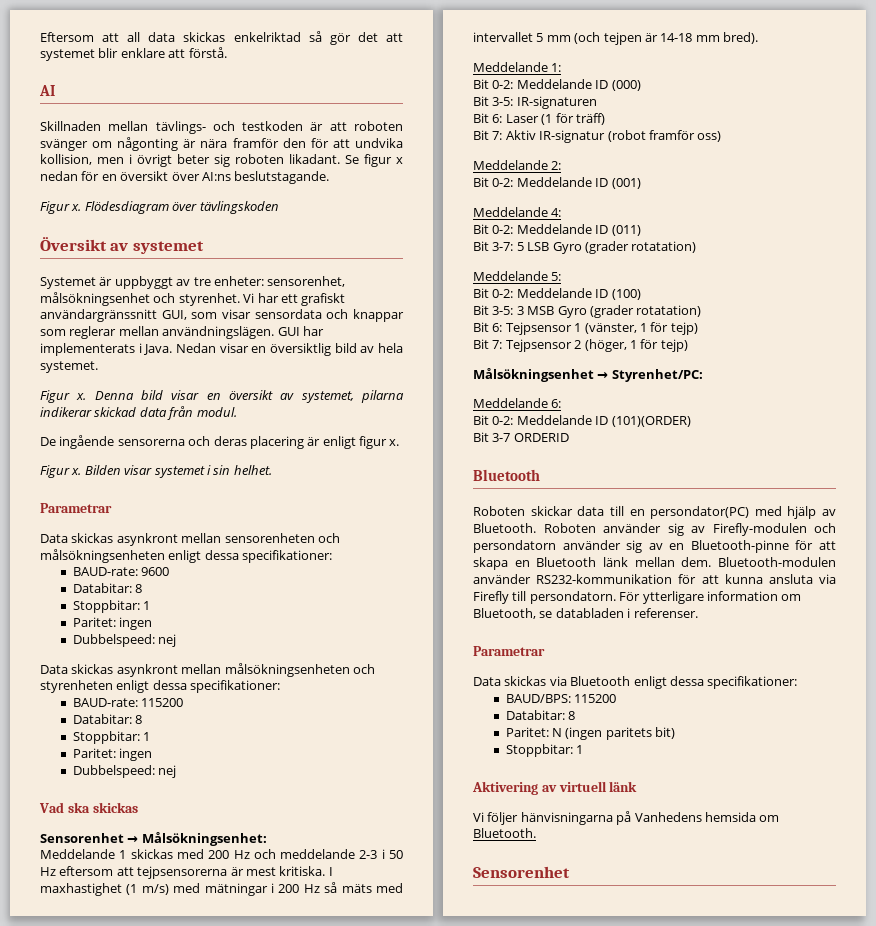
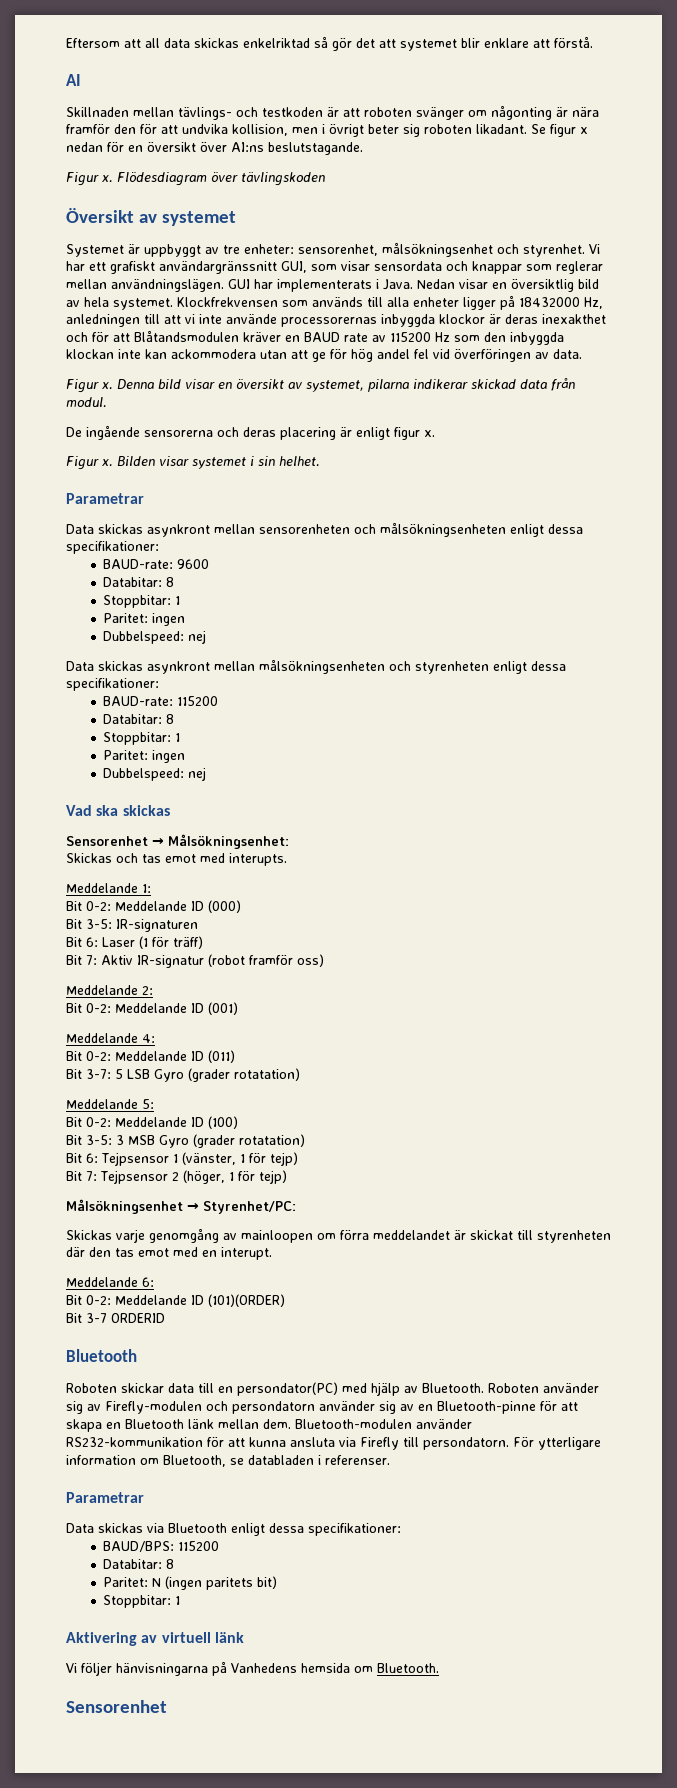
+ Klockfrekvensen som används till alla enheter ligger på 18432000 Hz, anledningen till att vi inte använde processorernas inbyggda klockor är deras inexakthet och för att Blåtandsmodulen kräver en BAUD rate av 115200 Hz som den inbyggda klockan inte kan ackommodera utan att ge för hög andel fel vid överföringen av data.
- Meddelande 1 skickas med 200 Hz och meddelande 2-3 i 50 Hz eftersom att tejpsensorerna är mest kritiska. I maxhastighet (1 m/s) med mätningar i 200 Hz så mäts med intervallet 5 mm (och tejpen är 14-18 mm bred).
+ Skickas och tas emot med interupts.
+ Skickas varje genomgång av mainloopen om förra meddelandet är skickat till styrenheten där den tas emot med en interupt.

